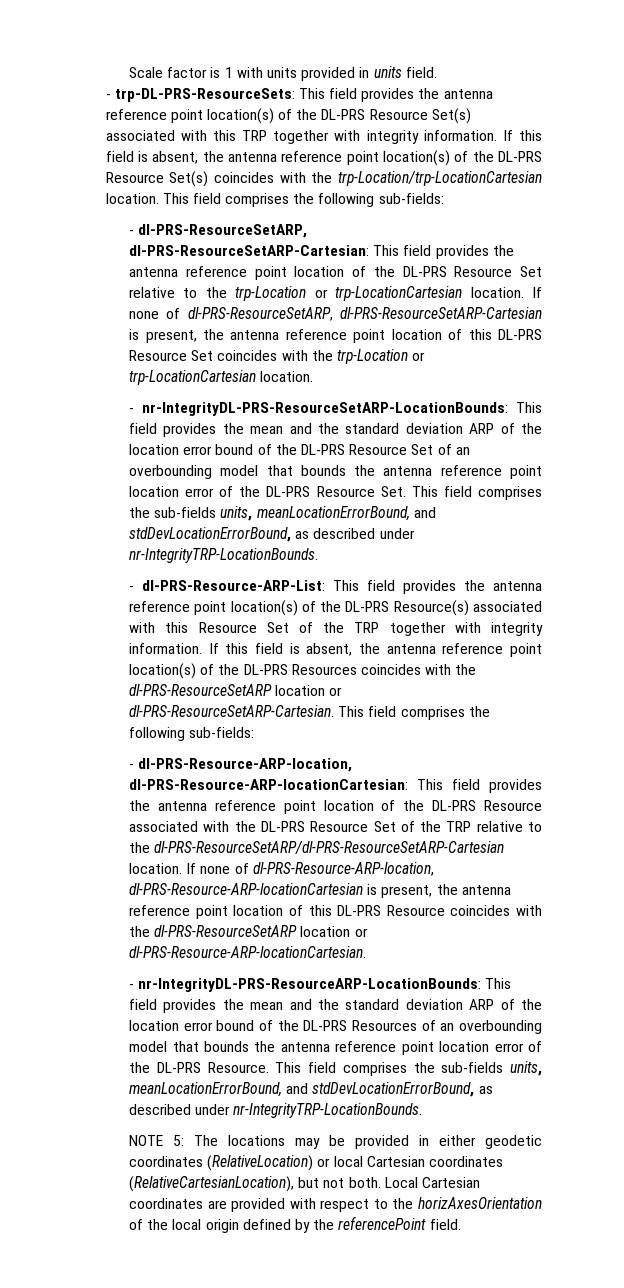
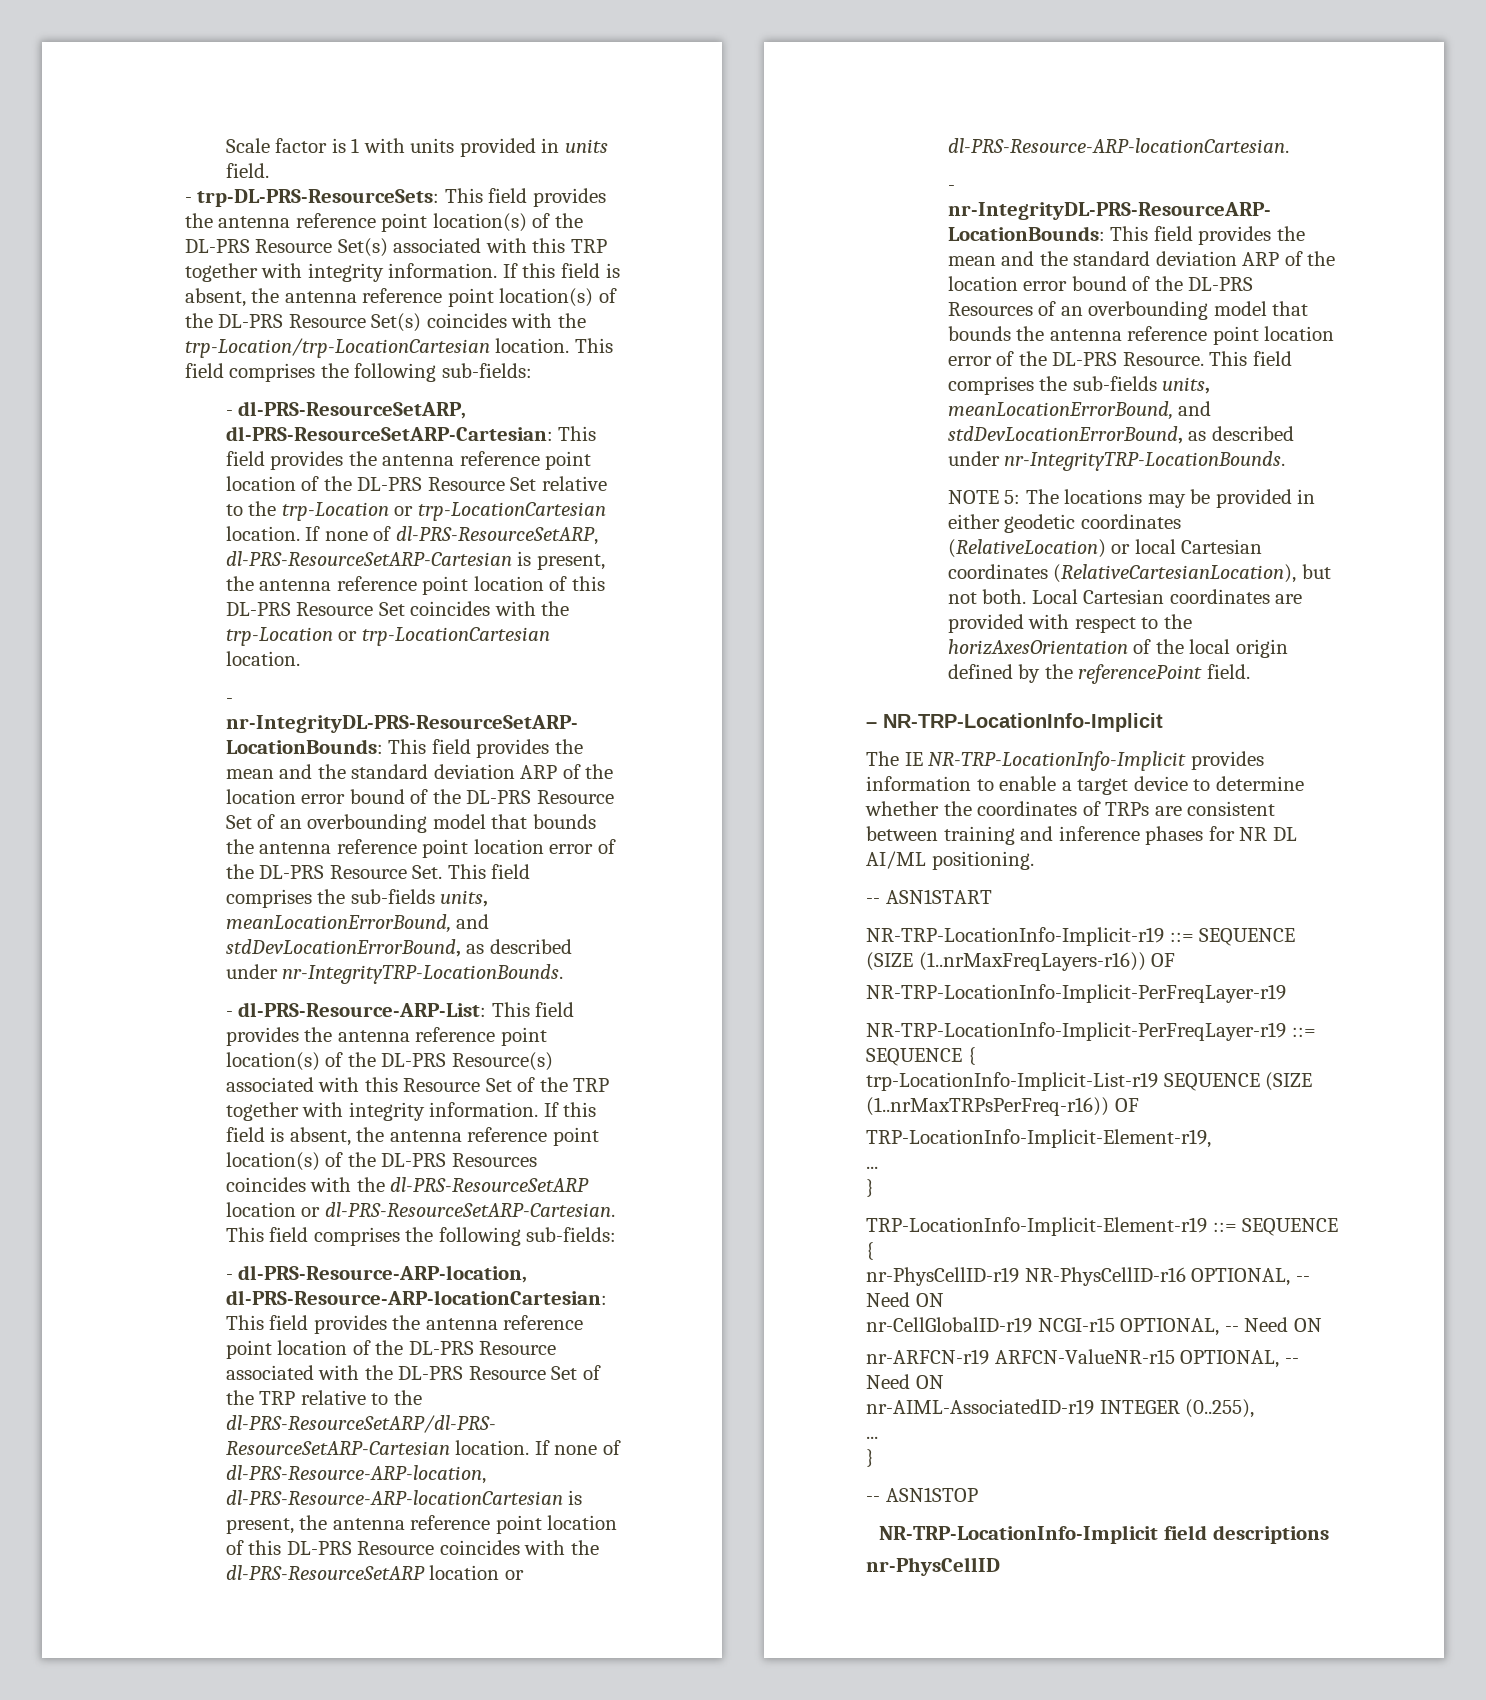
+ – NR-TRP-LocationInfo-Implicit
+ The IE NR-TRP-LocationInfo-Implicit provides information to enable a target device to determine whether the coordinates of TRPs are consistent between training and inference phases for NR DL AI/ML positioning.
+ -- ASN1START
+ NR-TRP-LocationInfo-Implicit-r19 ::= SEQUENCE (SIZE (1..nrMaxFreqLayers-r16)) OF
+ NR-TRP-LocationInfo-Implicit-PerFreqLayer-r19
+ NR-TRP-LocationInfo-Implicit-PerFreqLayer-r19 ::= SEQUENCE {
+ trp-LocationInfo-Implicit-List-r19 SEQUENCE (SIZE (1..nrMaxTRPsPerFreq-r16)) OF
+ TRP-LocationInfo-Implicit-Element-r19,
+ ...
+ }
+ TRP-LocationInfo-Implicit-Element-r19 ::= SEQUENCE {
+ nr-PhysCellID-r19 NR-PhysCellID-r16 OPTIONAL, -- Need ON
+ nr-CellGlobalID-r19 NCGI-r15 OPTIONAL, -- Need ON
+ nr-ARFCN-r19 ARFCN-ValueNR-r15 OPTIONAL, -- Need ON
+ nr-AIML-AssociatedID-r19 INTEGER (0..255),
+ ...
+ }
+ -- ASN1STOP
+ NR-TRP-LocationInfo-Implicit field descriptions
+ nr-PhysCellID

